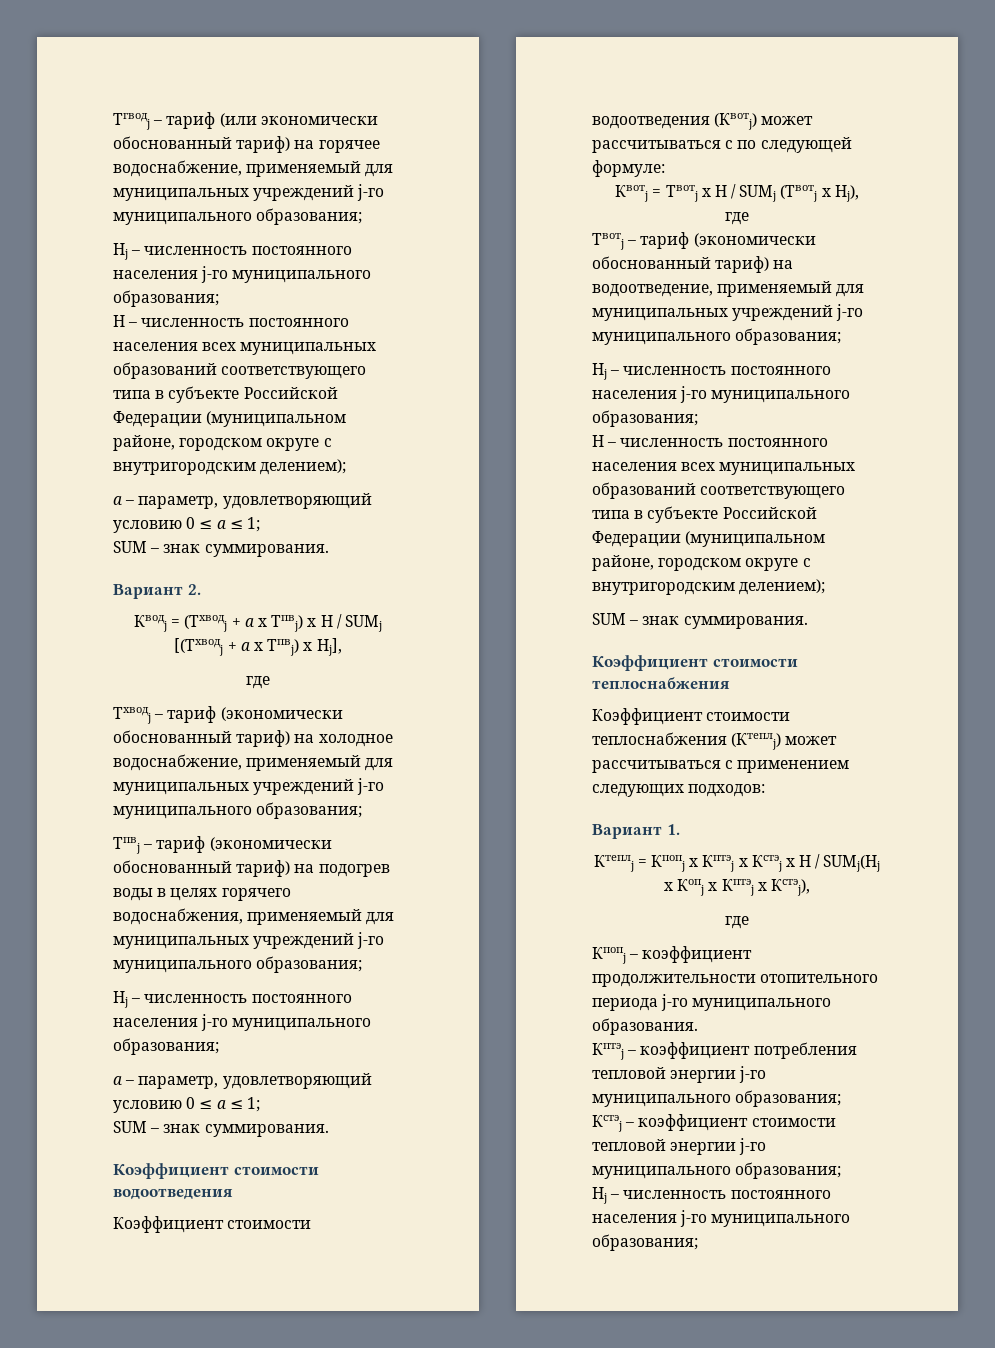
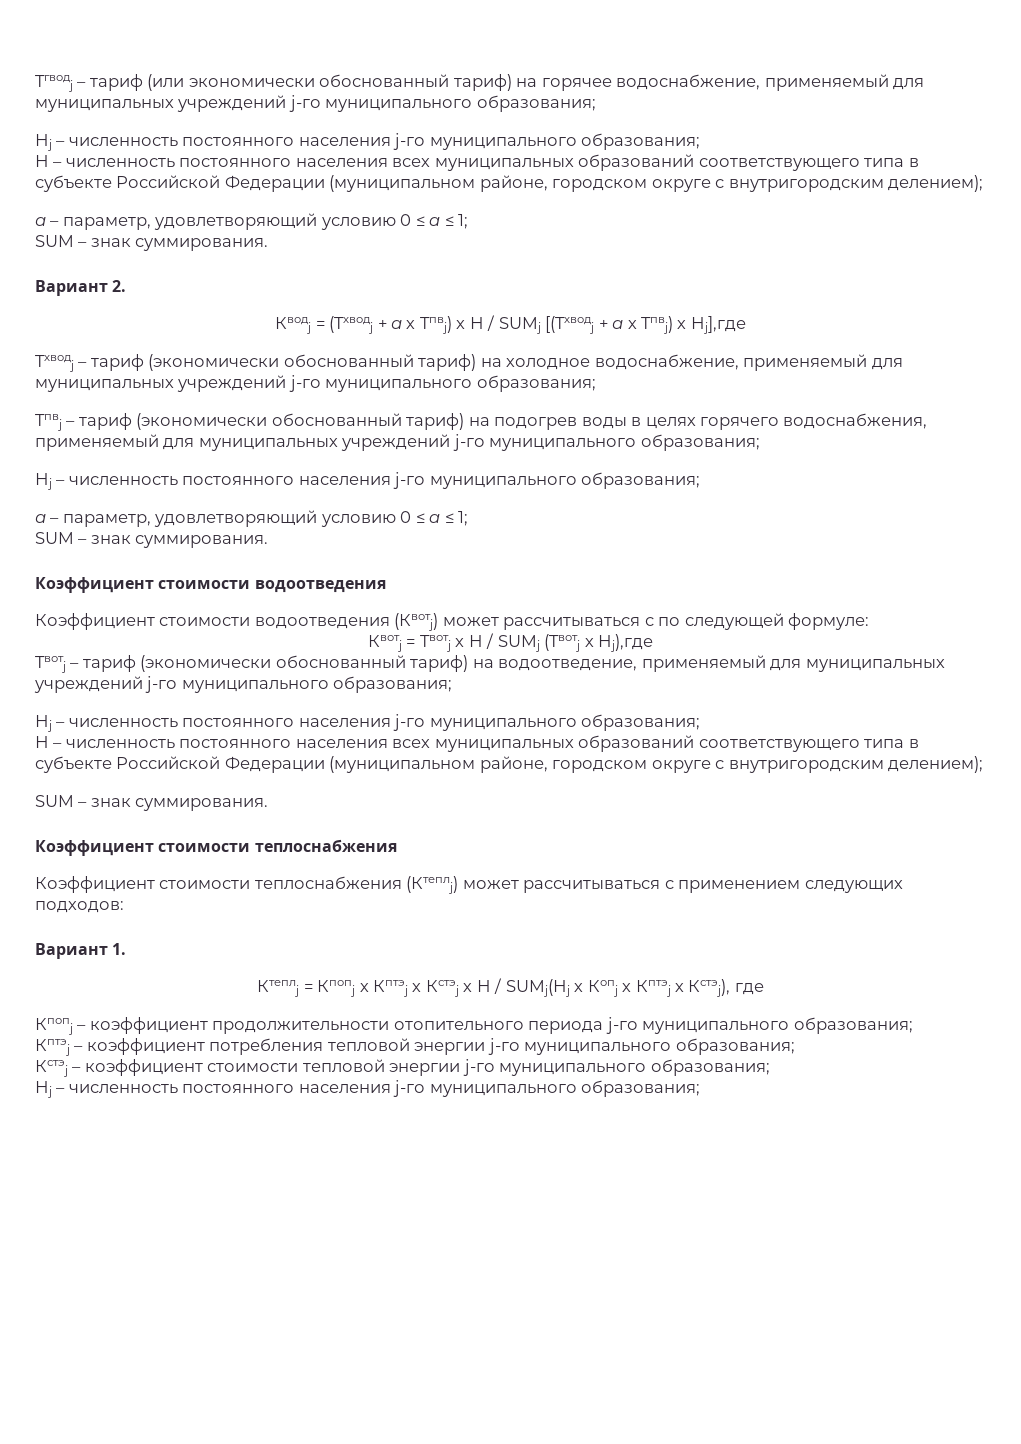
- Кводj = (Tхводj + а х Tпвj) x Н / SUMj [(Tхводj + а х Tпвj) х Нj],
- где
+ Кводj = (Tхводj + а х Tпвj) x Н / SUMj [(Tхводj + а х Tпвj) х Нj],где
- Квотj = Tвотj x Н / SUMj (Tвотj х Нj),
- где
+ Квотj = Tвотj x Н / SUMj (Tвотj х Нj),где
- Ктеплj = Кпопj х Кптэj х Кстэj х Н / SUMj(Нj х Копj х Кптэj х Кстэj),
- где
+ Ктеплj = Кпопj х Кптэj х Кстэj х Н / SUMj(Нj х Копj х Кптэj х Кстэj), где
- Кпопj – коэффициент продолжительности отопительного периода j-го муниципального образования.
+ Кпопj – коэффициент продолжительности отопительного периода j-го муниципального образования;

